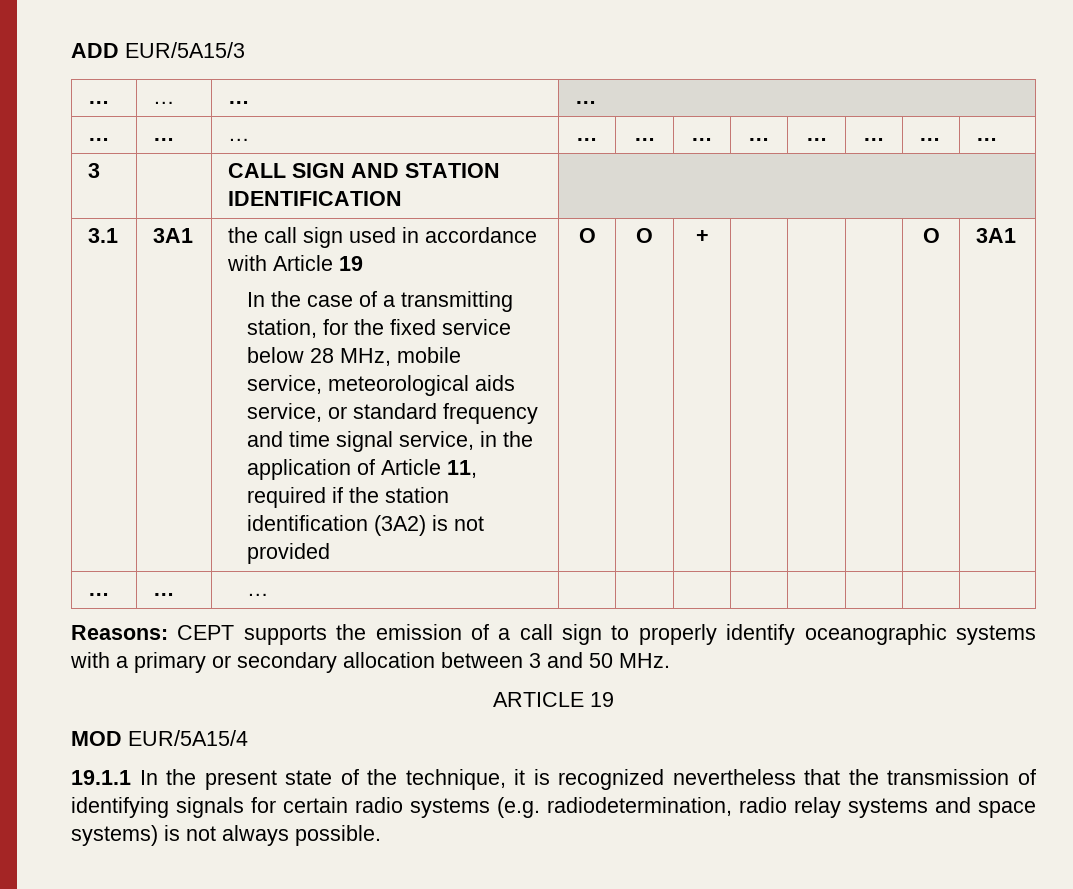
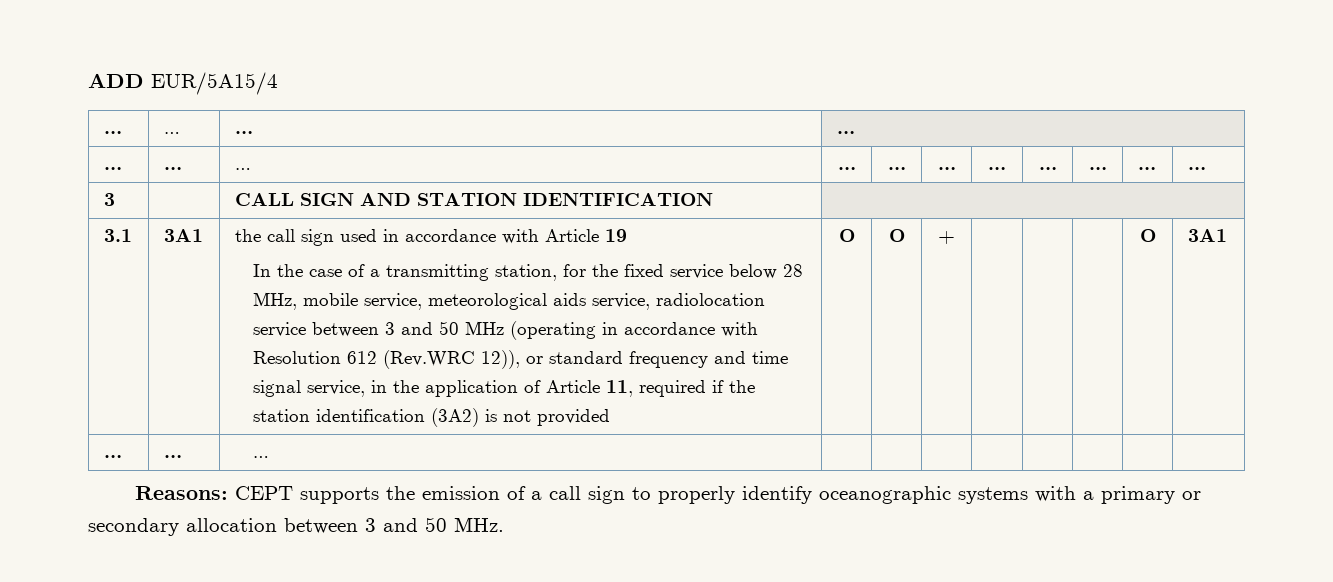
- ADD EUR/5A15/3
+ ADD EUR/5A15/4
- In the case of a transmitting station, for the fixed service below 28 MHz, mobile service, meteorological aids service, or standard frequency and time signal service, in the application of Article 11, required if the station identification (3A2) is not provided
+ In the case of a transmitting station, for the fixed service below 28 MHz, mobile service, meteorological aids service, radiolocation service between 3 and 50 MHz (operating in accordance with Resolution 612 (Rev.WRC 12)), or standard frequency and time signal service, in the application of Article 11, required if the station identification (3A2) is not provided
- ARTICLE 19
- MOD EUR/5A15/4
- 19.1.1 In the present state of the technique, it is recognized nevertheless that the transmission of identifying signals for certain radio systems (e.g. radiodetermination, radio relay systems and space systems) is not always possible.

